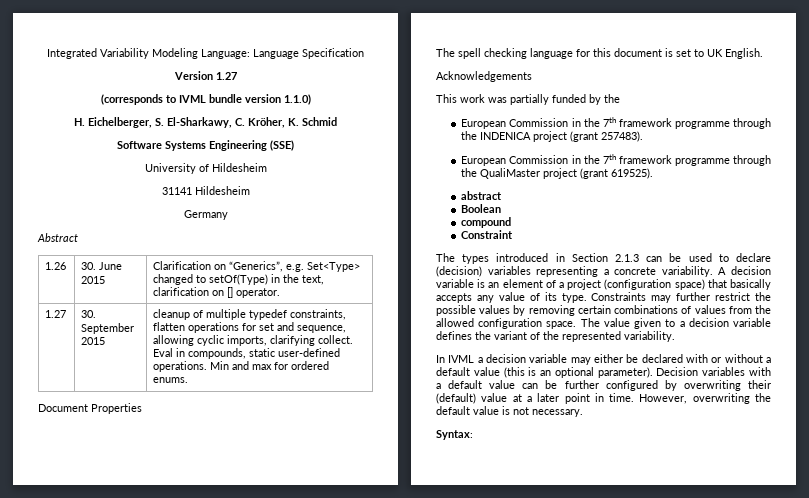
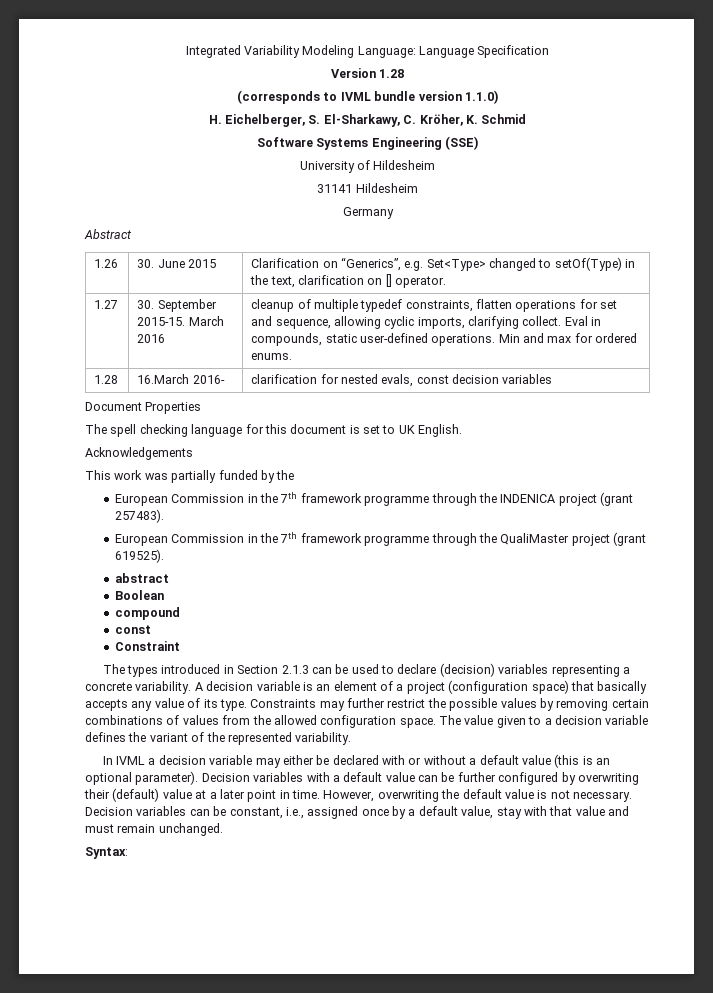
- Version 1.27
+ Version 1.28
- 1.27 | 30. September 2015 | cleanup of multiple typedef constraints, flatten operations for set and sequence, allowing cyclic imports, clarifying collect. Eval in compounds, static user-defined operations. Min and max for ordered enums.
+ 1.27 | 30. September 2015-15. March 2016 | cleanup of multiple typedef constraints, flatten operations for set and sequence, allowing cyclic imports, clarifying collect. Eval in compounds, static user-defined operations. Min and max for ordered enums.
+ 1.28 | 16.March 2016- | clarification for nested evals, const decision variables
  compound
+ const
+ Decision variables can be constant, i.e., assigned once by a default value, stay with that value and must remain unchanged.

